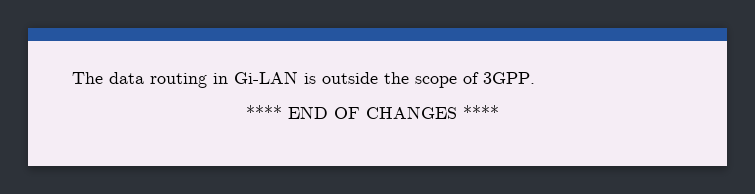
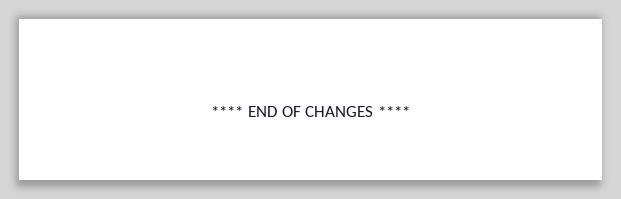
- The data routing in Gi-LAN is outside the scope of 3GPP.

